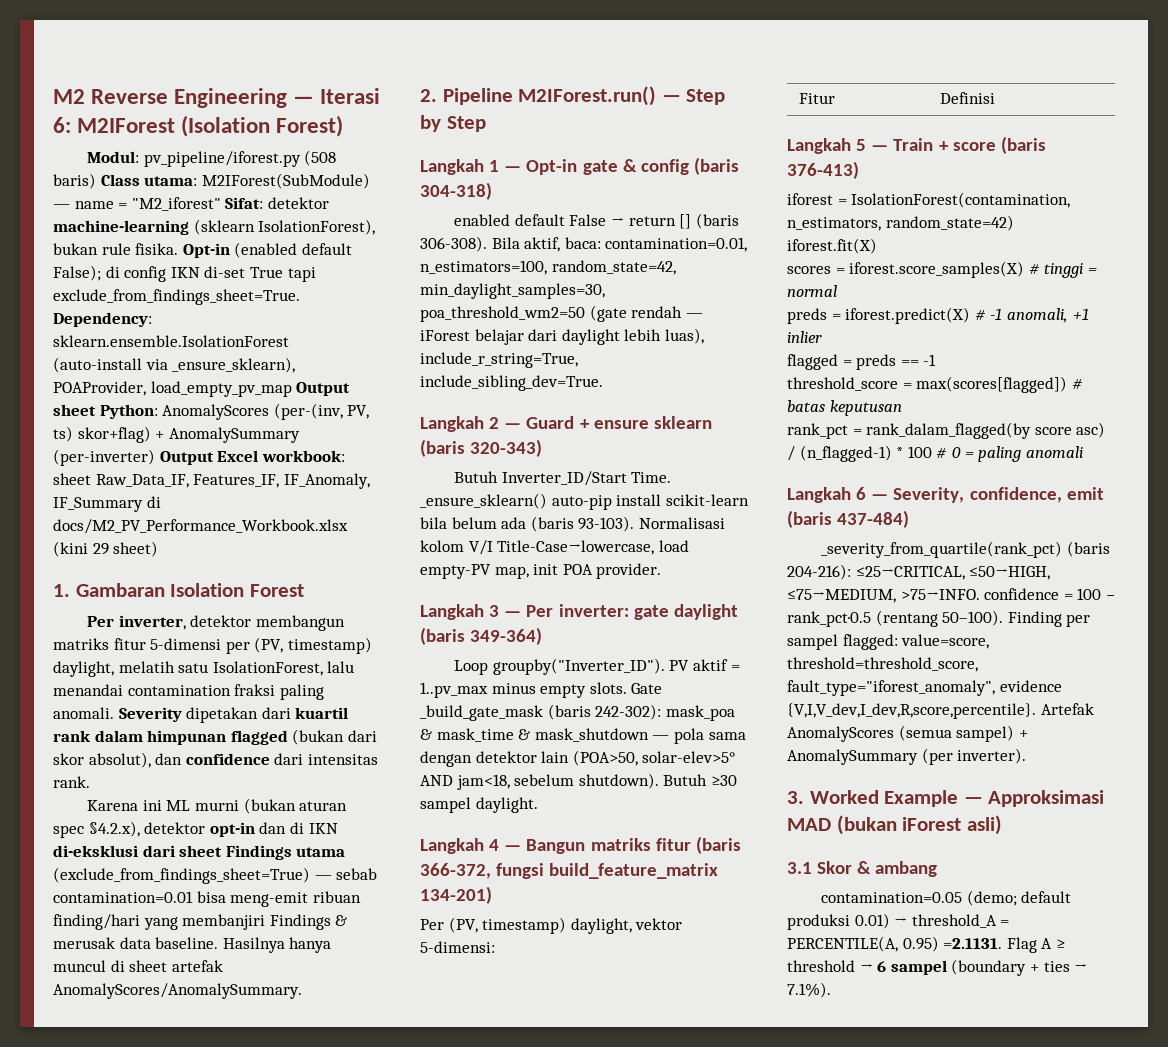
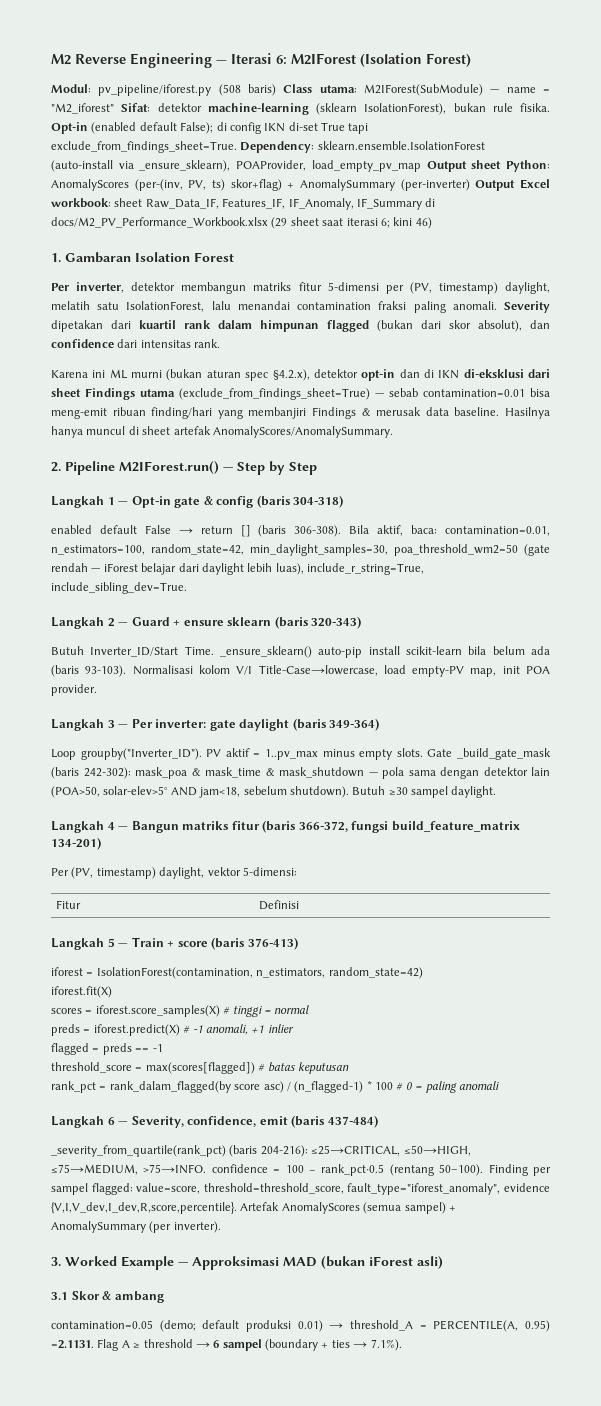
- Dependency: sklearn.ensemble.IsolationForest (auto-install via _ensure_sklearn), POAProvider, load_empty_pv_map Output sheet Python: AnomalyScores (per-(inv, PV, ts) skor+flag) + AnomalySummary (per-inverter) Output Excel workbook: sheet Raw_Data_IF, Features_IF, IF_Anomaly, IF_Summary di docs/M2_PV_Performance_Workbook.xlsx (kini 29 sheet)
+ Dependency: sklearn.ensemble.IsolationForest (auto-install via _ensure_sklearn), POAProvider, load_empty_pv_map Output sheet Python: AnomalyScores (per-(inv, PV, ts) skor+flag) + AnomalySummary (per-inverter) Output Excel workbook: sheet Raw_Data_IF, Features_IF, IF_Anomaly, IF_Summary di docs/M2_PV_Performance_Workbook.xlsx (29 sheet saat iterasi 6; kini 46)

